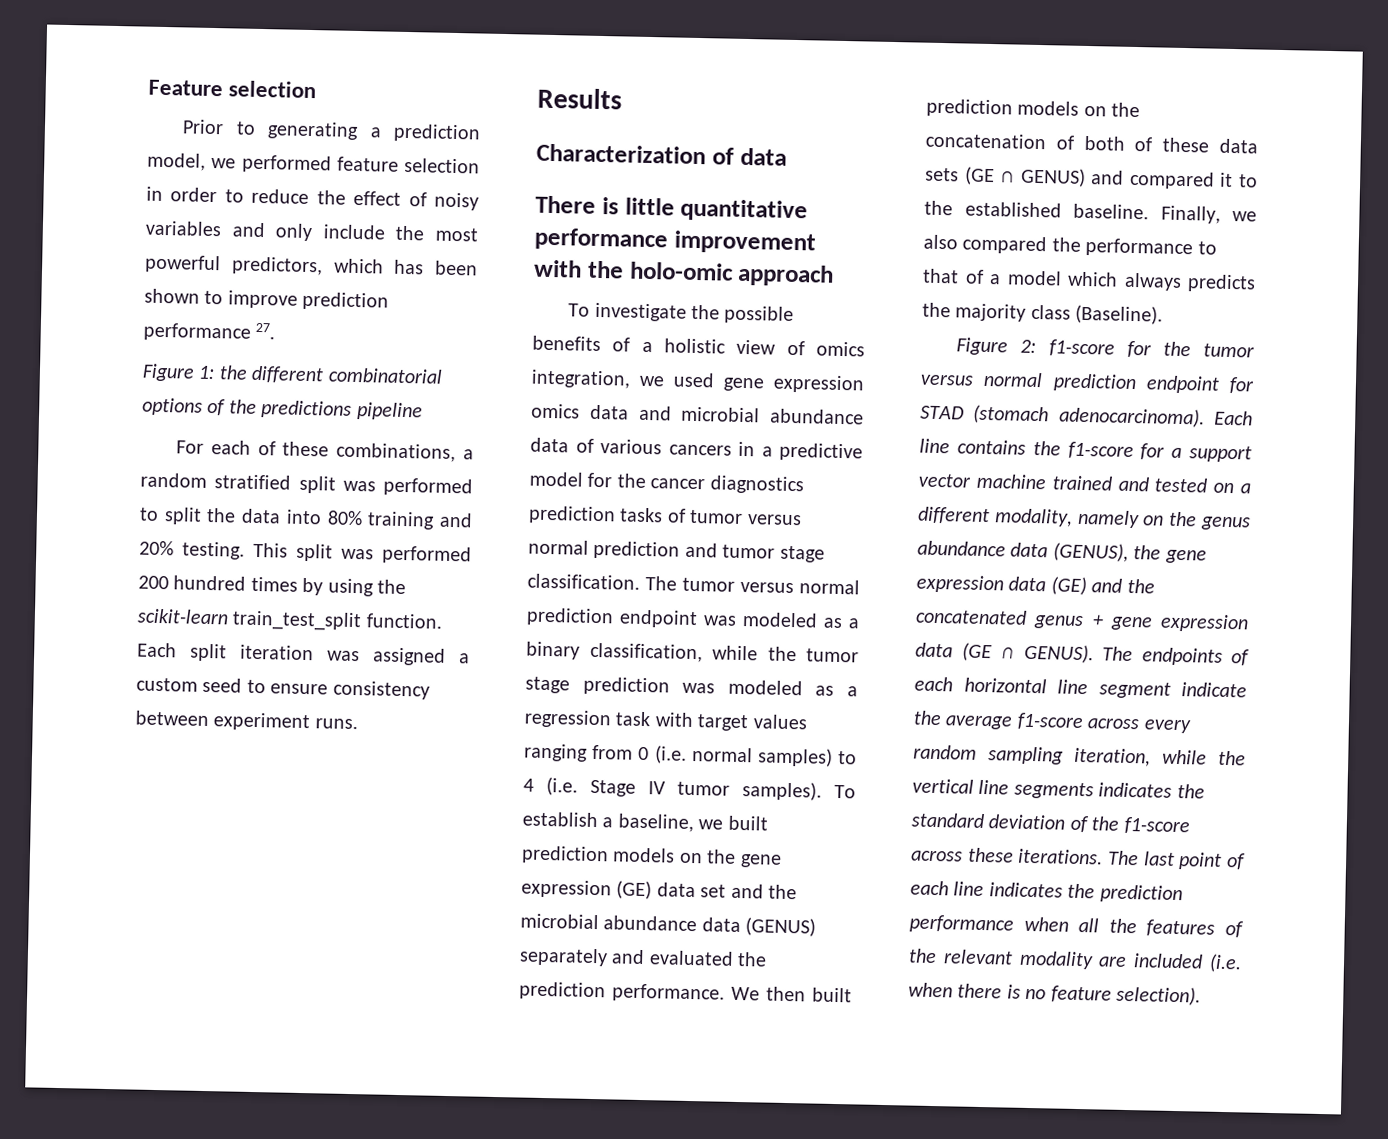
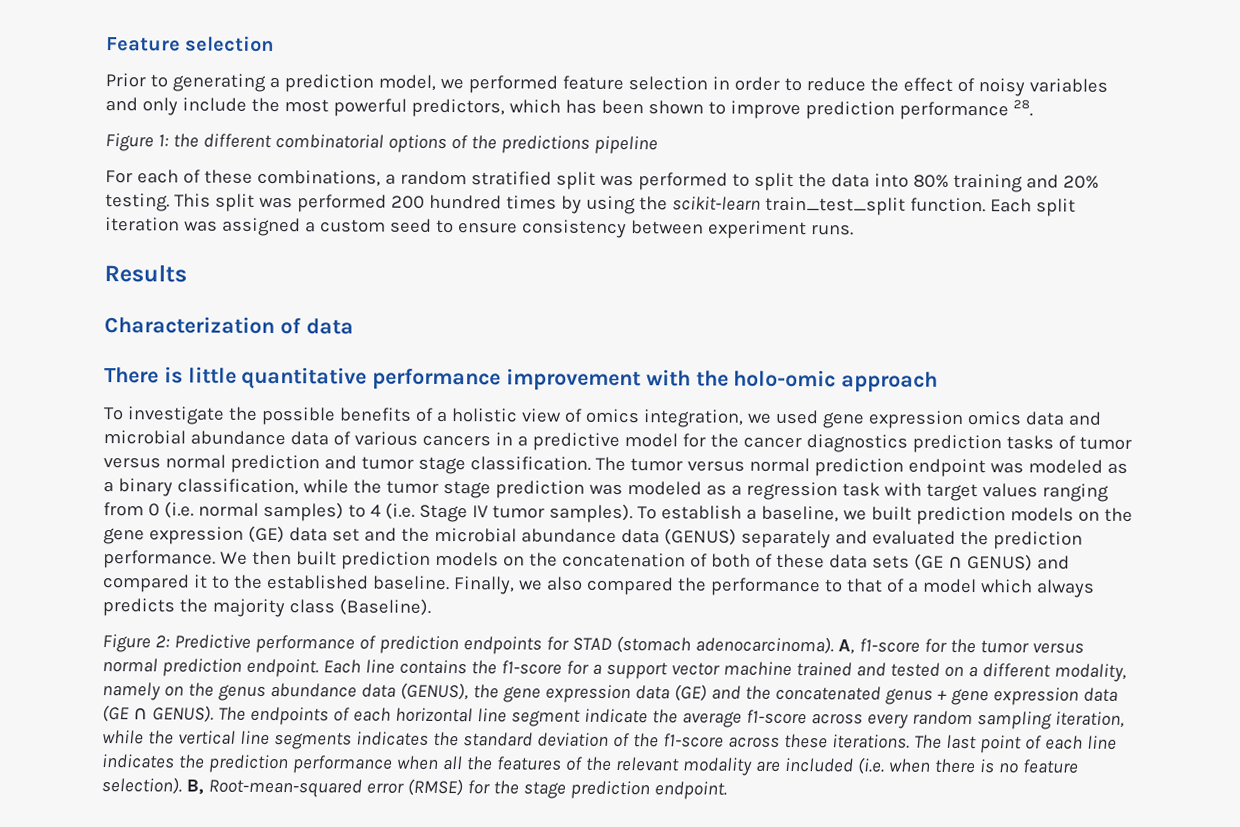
- Prior to generating a prediction model, we performed feature selection in order to reduce the effect of noisy variables and only include the most powerful predictors, which has been shown to improve prediction performance 27.
+ Prior to generating a prediction model, we performed feature selection in order to reduce the effect of noisy variables and only include the most powerful predictors, which has been shown to improve prediction performance 28.
- Figure 2: f1-score for the tumor versus normal prediction endpoint for STAD (stomach adenocarcinoma).
+ Figure 2: Predictive performance of prediction endpoints for STAD (stomach adenocarcinoma). A, f1-score for the tumor versus normal prediction endpoint.
+ B, Root-mean-squared error (RMSE) for the stage prediction endpoint.

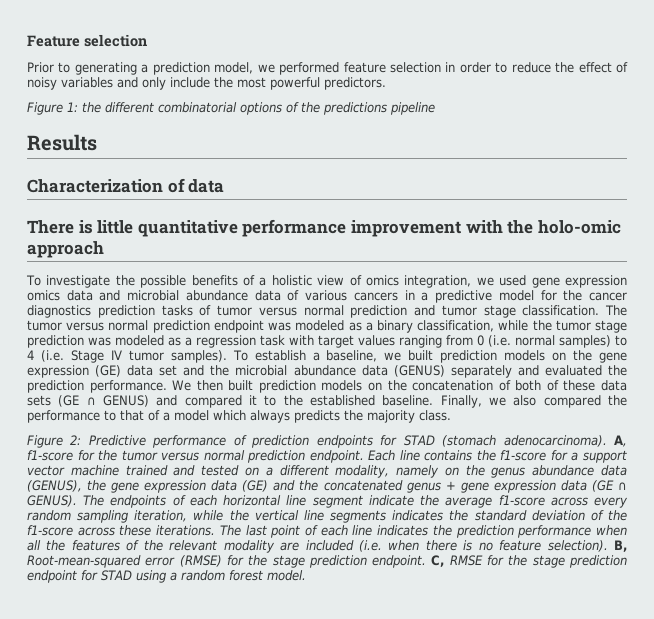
- Prior to generating a prediction model, we performed feature selection in order to reduce the effect of noisy variables and only include the most powerful predictors, which has been shown to improve prediction performance 28.
+ Prior to generating a prediction model, we performed feature selection in order to reduce the effect of noisy variables and only include the most powerful predictors.
- For each of these combinations, a random stratified split was performed to split the data into 80% training and 20% testing. This split was performed 200 hundred times by using the scikit-learn train_test_split function. Each split iteration was assigned a custom seed to ensure consistency between experiment runs.
- Finally, we also compared the performance to that of a model which always predicts the majority class (Baseline).
+ Finally, we also compared the performance to that of a model which always predicts the majority class.
+ C, RMSE for the stage prediction endpoint for STAD using a random forest model.

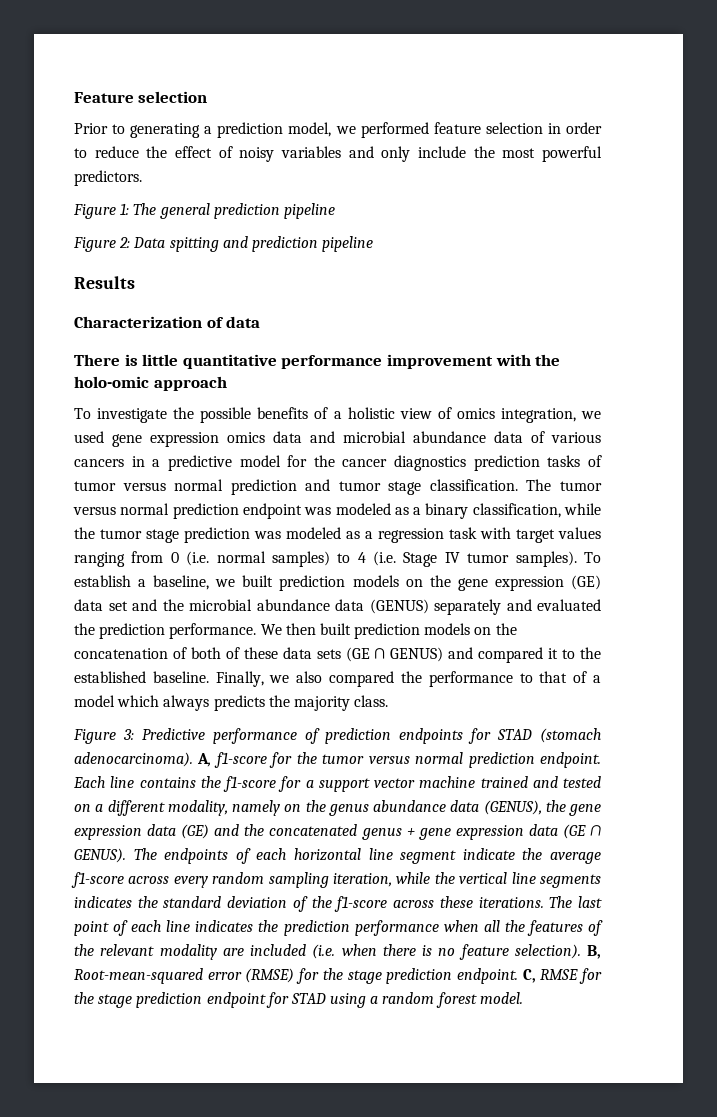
- Figure 1: the different combinatorial options of the predictions pipeline
+ Figure 1: The general prediction pipeline
+ Figure 2: Data spitting and prediction pipeline
- Figure 2: Predictive performance of prediction endpoints for STAD (stomach adenocarcinoma).
+ Figure 3: Predictive performance of prediction endpoints for STAD (stomach adenocarcinoma).

